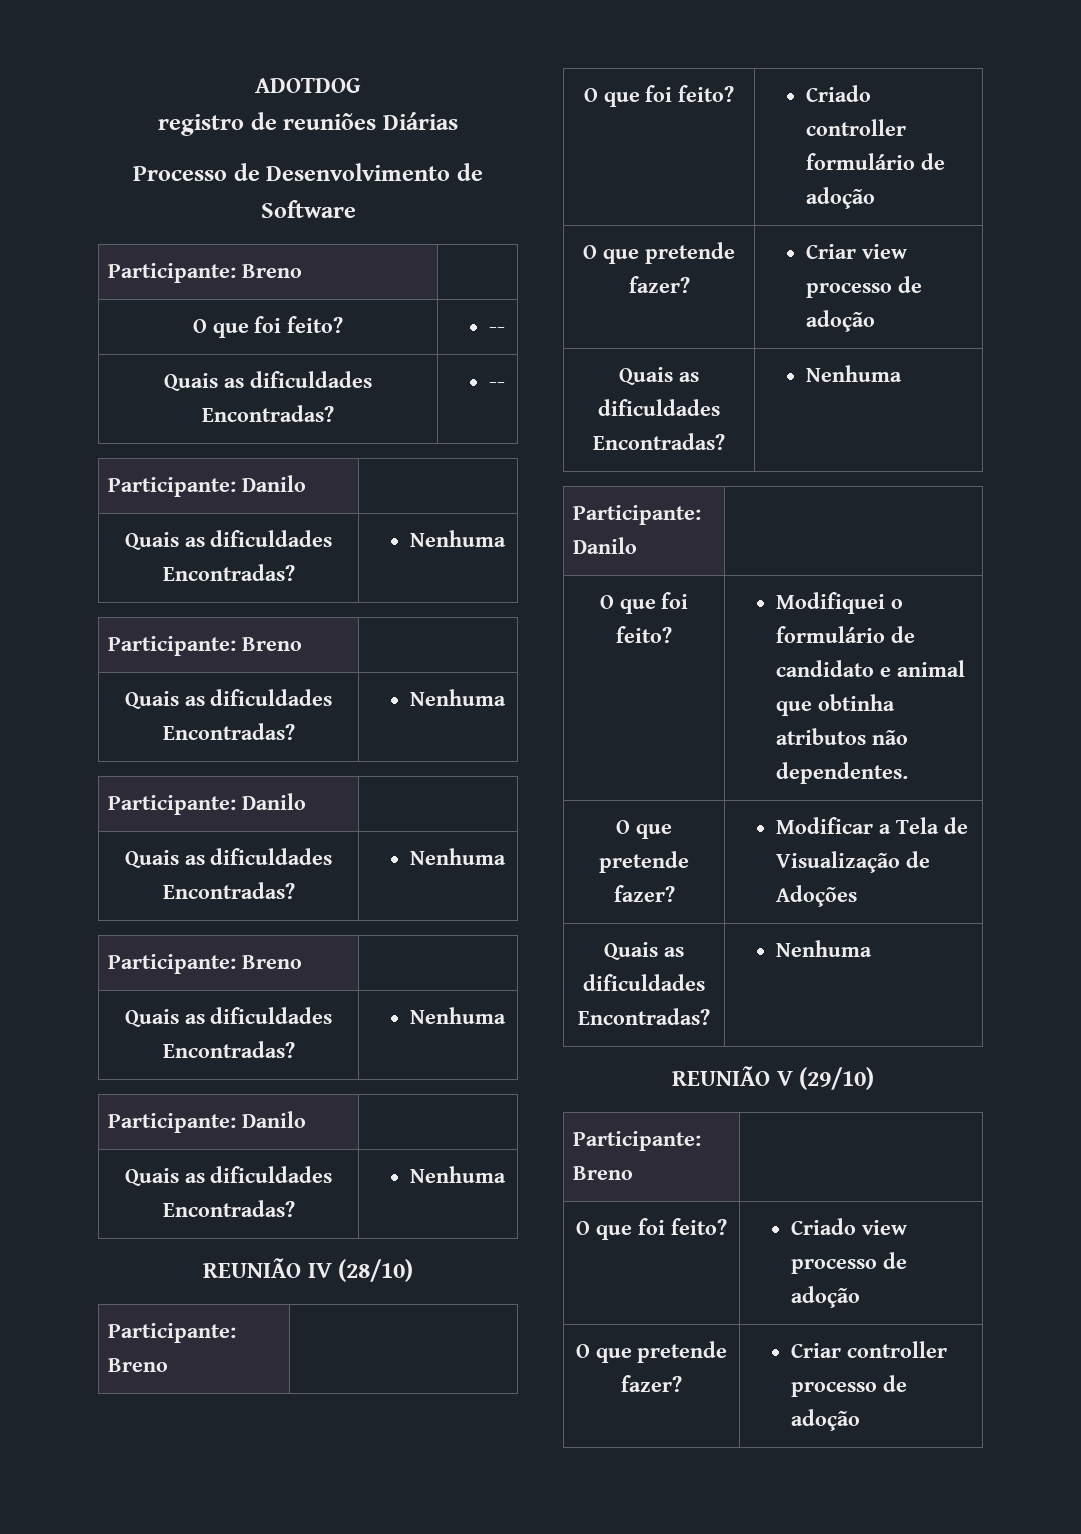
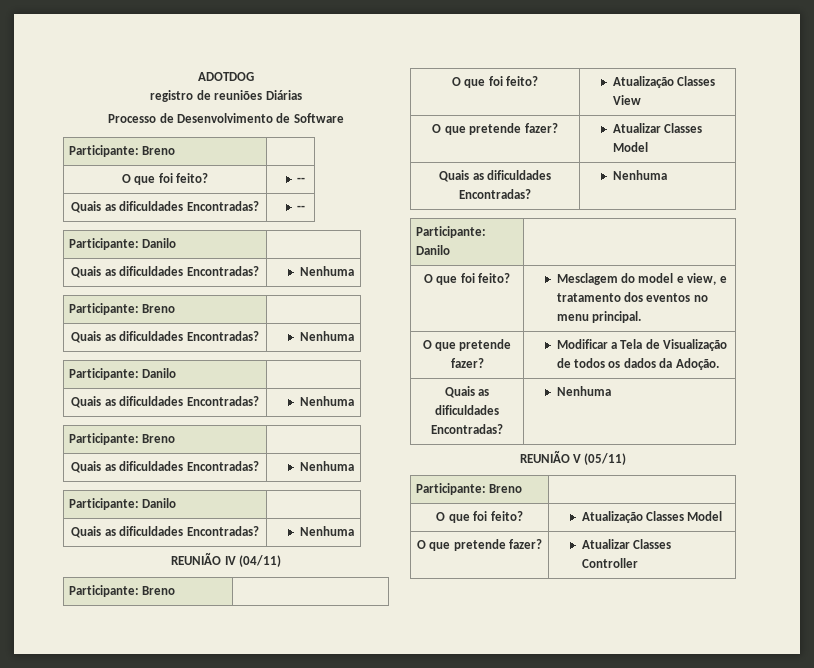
- REUNIÃO IV (28/10)
+ REUNIÃO IV (04/11)
  Participante: Breno |
- O que foi feito? | Criado controller formulário de adoção
- O que pretende fazer? | Criar view processo de adoção
+ O que foi feito? | Atualização Classes View
+ O que pretende fazer? | Atualizar Classes Model
- O que foi feito? | Modifiquei o formulário de candidato e animal que obtinha atributos não dependentes.
+ O que foi feito? | Mesclagem do model e view, e tratamento dos eventos no menu principal.
- O que pretende fazer? | Modificar a Tela de Visualização de Adoções
+ O que pretende fazer? | Modificar a Tela de Visualização de todos os dados da Adoção.
- REUNIÃO V (29/10)
+ REUNIÃO V (05/11)
  Participante: Breno |
- O que foi feito? | Criado view processo de adoção
- O que pretende fazer? | Criar controller processo de adoção
+ O que foi feito? | Atualização Classes Model
+ O que pretende fazer? | Atualizar Classes Controller

